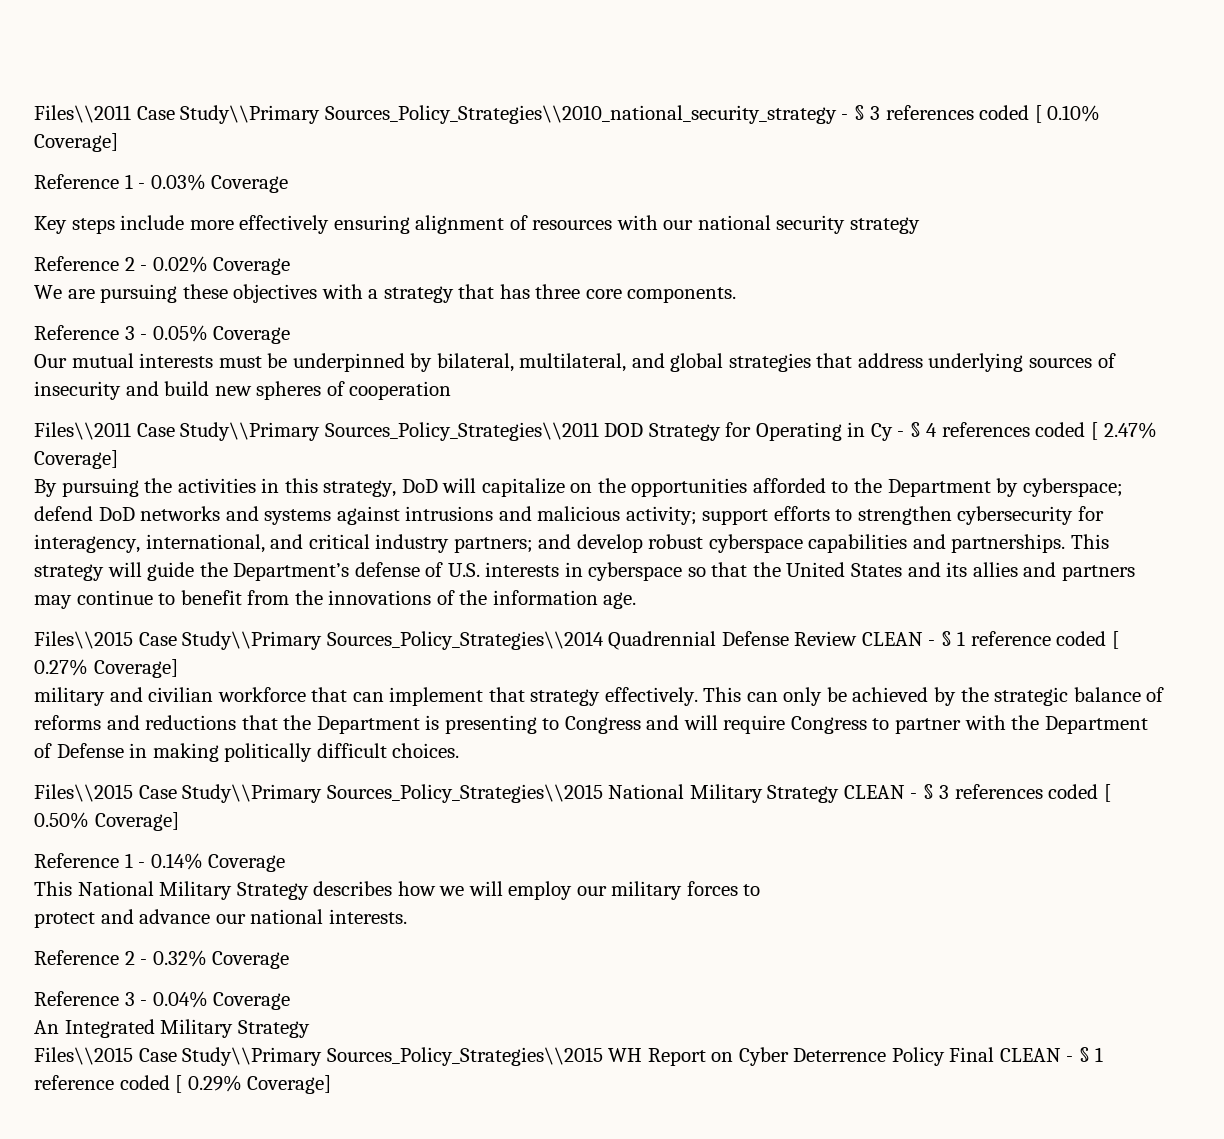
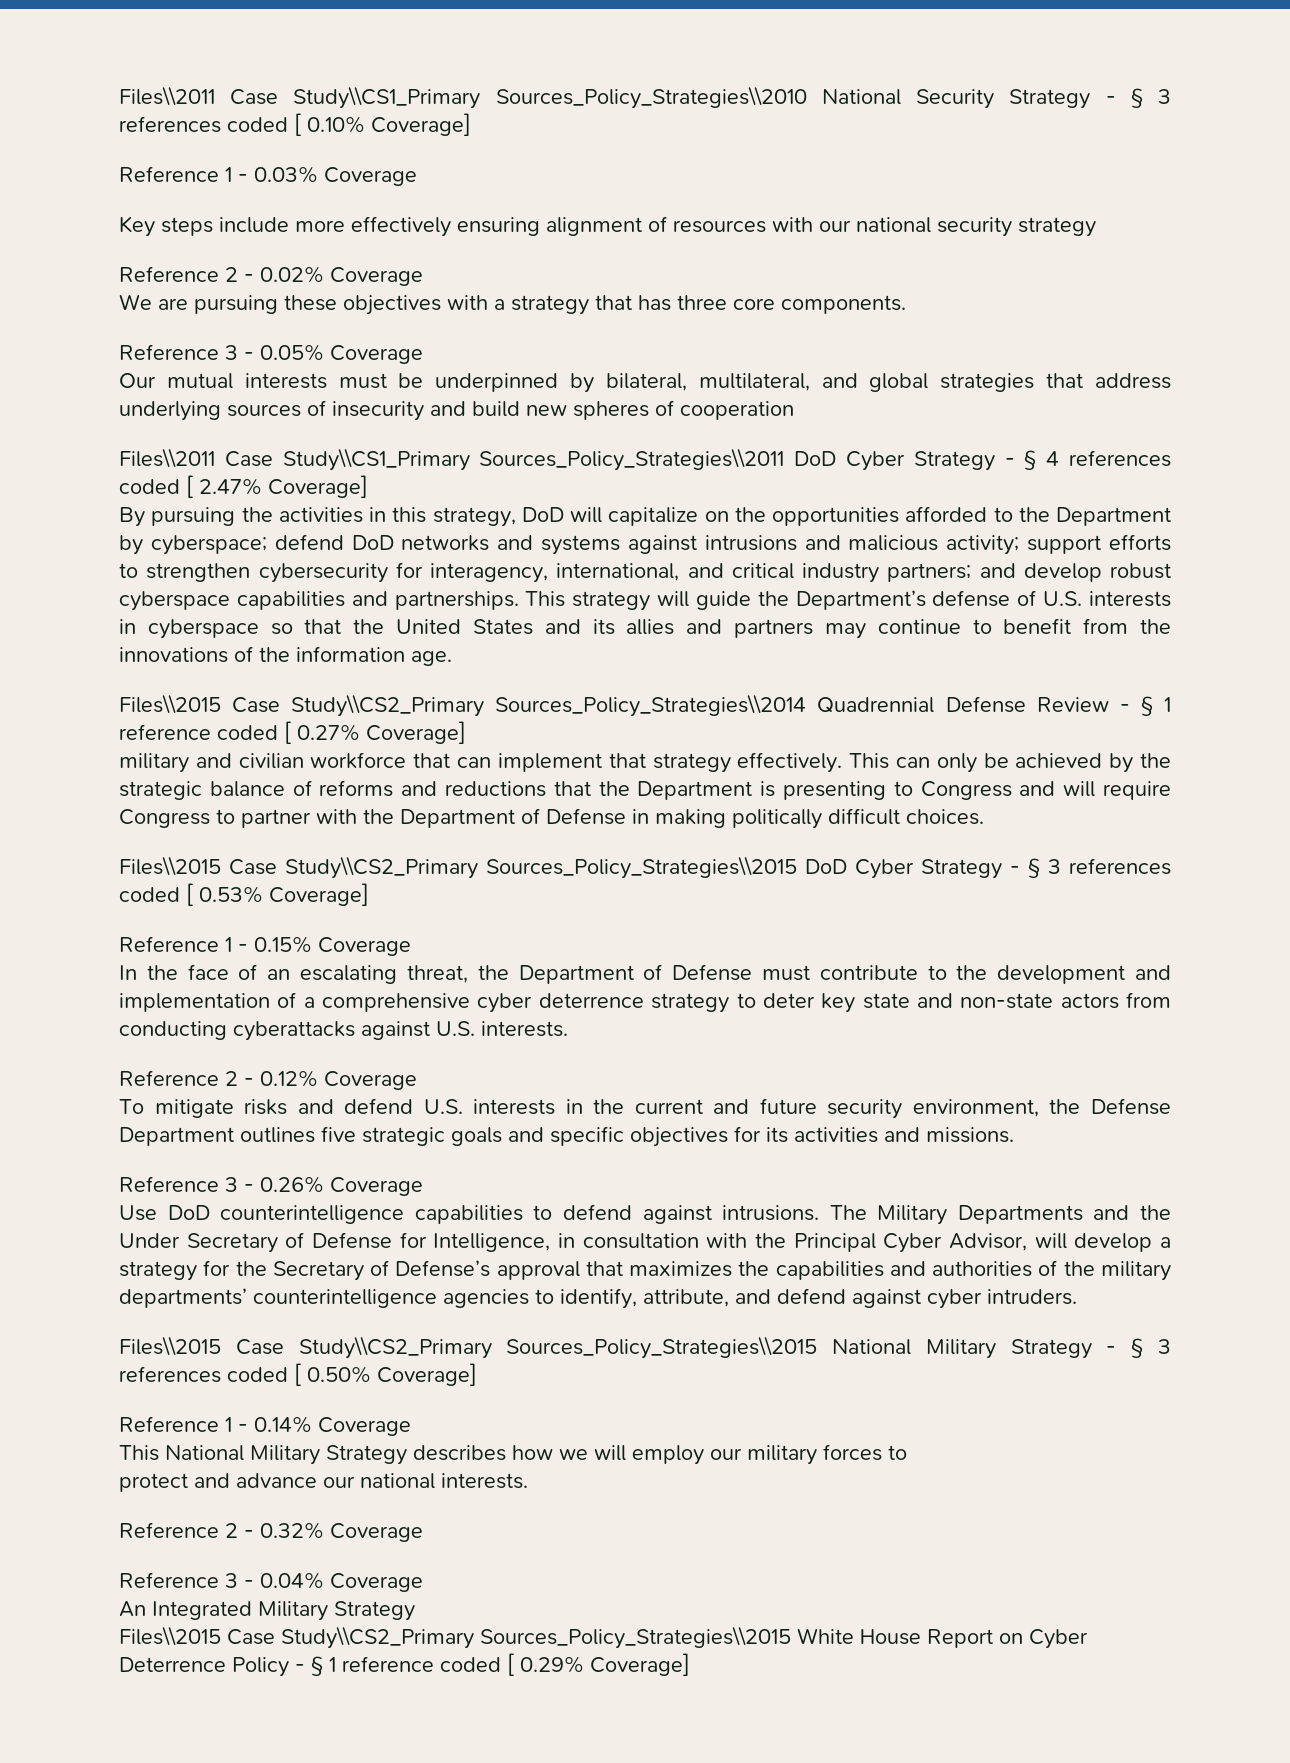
- Files\\2011 Case Study\\Primary Sources_Policy_Strategies\\2010_national_security_strategy - § 3 references coded [ 0.10% Coverage]
+ Files\\2011 Case Study\\CS1_Primary Sources_Policy_Strategies\\2010 National Security Strategy - § 3 references coded [ 0.10% Coverage]
- Files\\2011 Case Study\\Primary Sources_Policy_Strategies\\2011 DOD Strategy for Operating in Cy - § 4 references coded [ 2.47% Coverage]
+ Files\\2011 Case Study\\CS1_Primary Sources_Policy_Strategies\\2011 DoD Cyber Strategy - § 4 references coded [ 2.47% Coverage]
- Files\\2015 Case Study\\Primary Sources_Policy_Strategies\\2014 Quadrennial Defense Review CLEAN - § 1 reference coded [ 0.27% Coverage]
+ Files\\2015 Case Study\\CS2_Primary Sources_Policy_Strategies\\2014 Quadrennial Defense Review - § 1 reference coded [ 0.27% Coverage]
- Files\\2015 Case Study\\Primary Sources_Policy_Strategies\\2015 National Military Strategy CLEAN - § 3 references coded [ 0.50% Coverage]
+ Files\\2015 Case Study\\CS2_Primary Sources_Policy_Strategies\\2015 DoD Cyber Strategy - § 3 references coded [ 0.53% Coverage]
+ Reference 1 - 0.15% Coverage
+ In the face of an escalating threat, the Department of Defense must contribute to the development and implementation of a comprehensive cyber deterrence strategy to deter key state and non-state actors from conducting cyberattacks against U.S. interests.
+ Reference 2 - 0.12% Coverage
+ To mitigate risks and defend U.S. interests in the current and future security environment, the Defense Department outlines five strategic goals and specific objectives for its activities and missions.
+ Reference 3 - 0.26% Coverage
+ Use DoD counterintelligence capabilities to defend against intrusions. The Military Departments and the Under Secretary of Defense for Intelligence, in consultation with the Principal Cyber Advisor, will develop a strategy for the Secretary of Defense’s approval that maximizes the capabilities and authorities of the military departments’ counterintelligence agencies to identify, attribute, and defend against cyber intruders.
+ Files\\2015 Case Study\\CS2_Primary Sources_Policy_Strategies\\2015 National Military Strategy - § 3 references coded [ 0.50% Coverage]
- Files\\2015 Case Study\\Primary Sources_Policy_Strategies\\2015 WH Report on Cyber Deterrence Policy Final CLEAN - § 1 reference coded [ 0.29% Coverage]
+ Files\\2015 Case Study\\CS2_Primary Sources_Policy_Strategies\\2015 White House Report on Cyber Deterrence Policy - § 1 reference coded [ 0.29% Coverage]

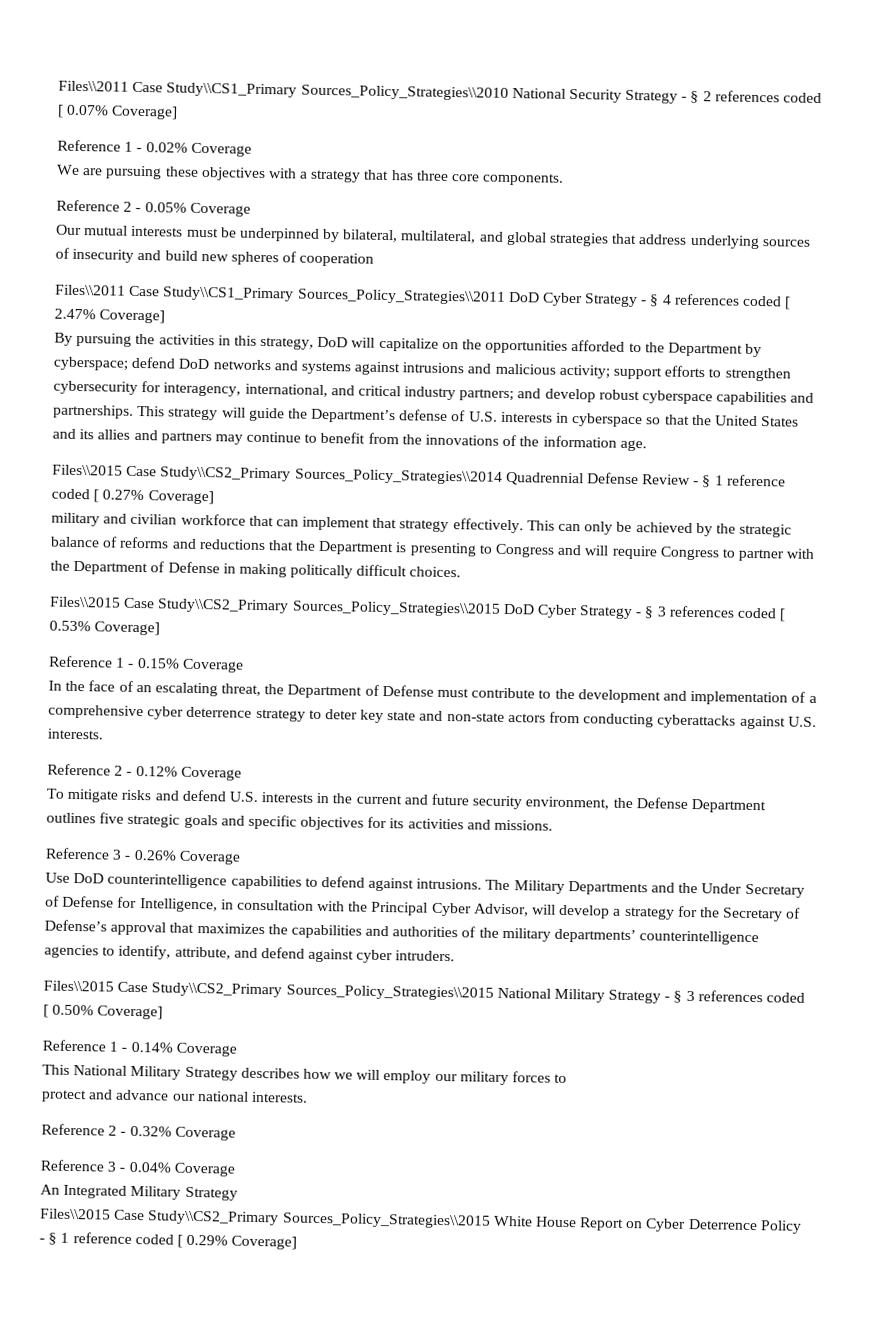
- Files\\2011 Case Study\\CS1_Primary Sources_Policy_Strategies\\2010 National Security Strategy - § 3 references coded [ 0.10% Coverage]
- Reference 1 - 0.03% Coverage
- Key steps include more effectively ensuring alignment of resources with our national security strategy
- Reference 2 - 0.02% Coverage
+ Files\\2011 Case Study\\CS1_Primary Sources_Policy_Strategies\\2010 National Security Strategy - § 2 references coded [ 0.07% Coverage]
+ Reference 1 - 0.02% Coverage
- Reference 3 - 0.05% Coverage
+ Reference 2 - 0.05% Coverage

